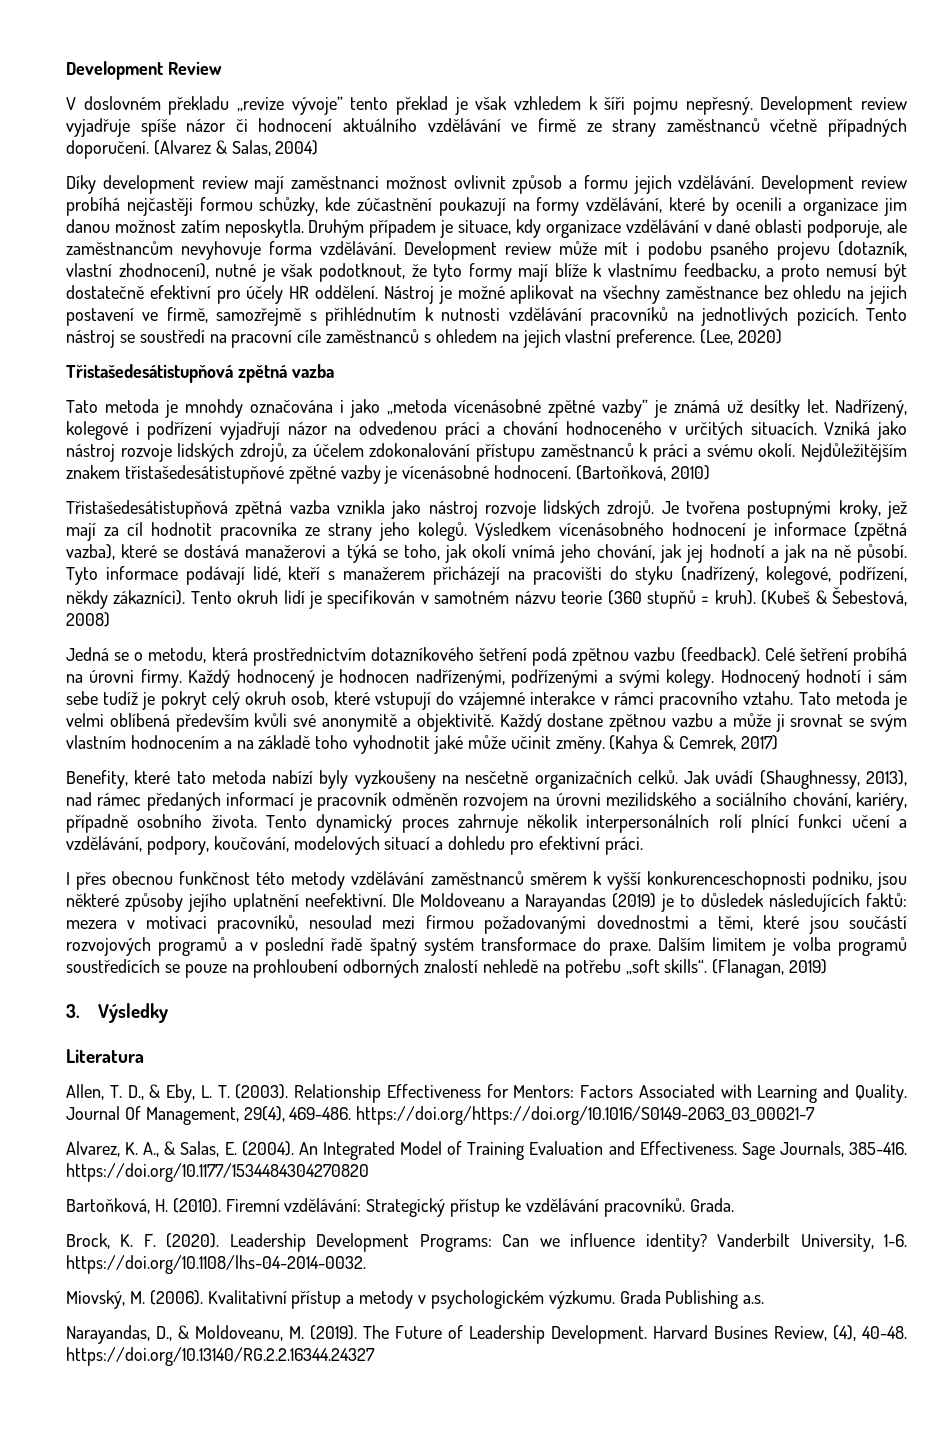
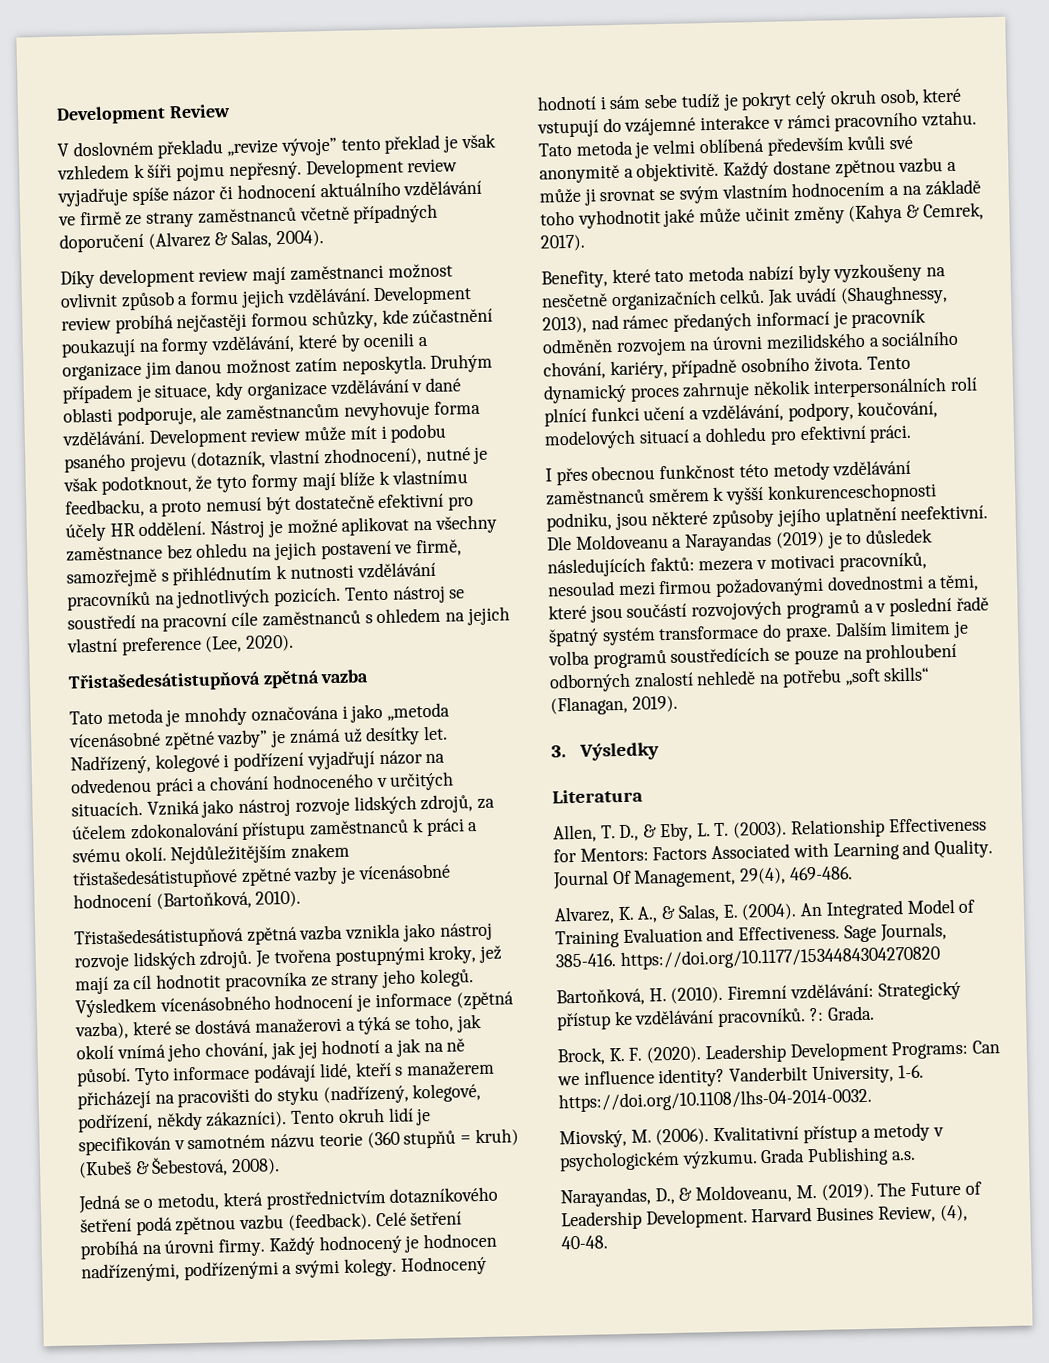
- Development review vyjadřuje spíše názor či hodnocení aktuálního vzdělávání ve firmě ze strany zaměstnanců včetně případných doporučení. (Alvarez & Salas, 2004)
+ Development review vyjadřuje spíše názor či hodnocení aktuálního vzdělávání ve firmě ze strany zaměstnanců včetně případných doporučení (Alvarez & Salas, 2004).
- Tento nástroj se soustředí na pracovní cíle zaměstnanců s ohledem na jejich vlastní preference. (Lee, 2020)
+ Tento nástroj se soustředí na pracovní cíle zaměstnanců s ohledem na jejich vlastní preference (Lee, 2020).
- Nejdůležitějším znakem třistašedesátistupňové zpětné vazby je vícenásobné hodnocení. (Bartoňková, 2010)
+ Nejdůležitějším znakem třistašedesátistupňové zpětné vazby je vícenásobné hodnocení (Bartoňková, 2010).
- Tento okruh lidí je specifikován v samotném názvu teorie (360 stupňů = kruh). (Kubeš & Šebestová, 2008)
+ Tento okruh lidí je specifikován v samotném názvu teorie (360 stupňů = kruh) (Kubeš & Šebestová, 2008).
- Každý dostane zpětnou vazbu a může ji srovnat se svým vlastním hodnocením a na základě toho vyhodnotit jaké může učinit změny. (Kahya & Cemrek, 2017)
+ Každý dostane zpětnou vazbu a může ji srovnat se svým vlastním hodnocením a na základě toho vyhodnotit jaké může učinit změny (Kahya & Cemrek, 2017).
- Dalším limitem je volba programů soustředících se pouze na prohloubení odborných znalostí nehledě na potřebu „soft skills“. (Flanagan, 2019)
+ Dalším limitem je volba programů soustředících se pouze na prohloubení odborných znalostí nehledě na potřebu „soft skills“ (Flanagan, 2019).
- Journal Of Management, 29(4), 469-486. https://doi.org/https://doi.org/10.1016/S0149-2063_03_00021-7
+ Journal Of Management, 29(4), 469-486.
- Grada.
+ ?: Grada.
- Harvard Busines Review, (4), 40-48. https://doi.org/10.13140/RG.2.2.16344.24327
+ Harvard Busines Review, (4), 40-48.

